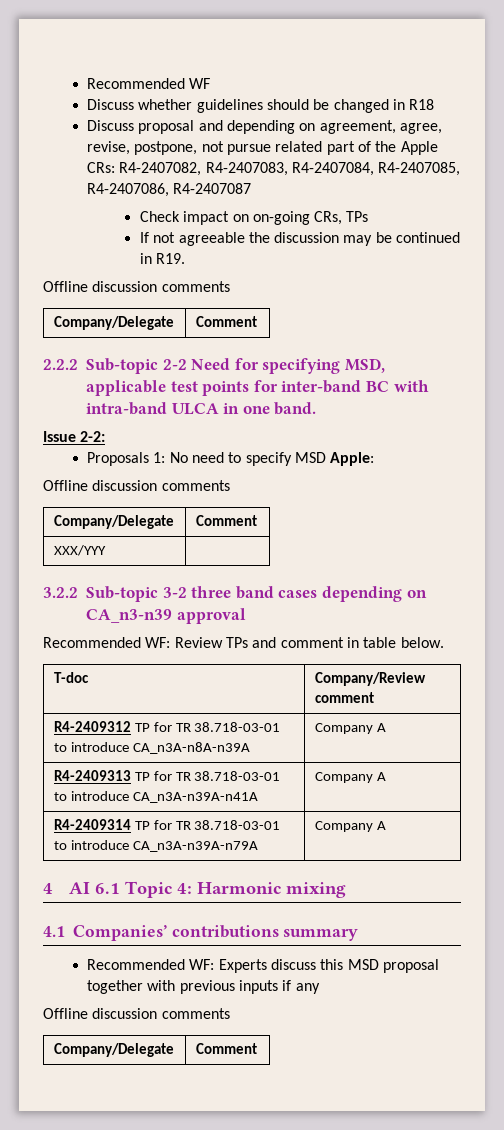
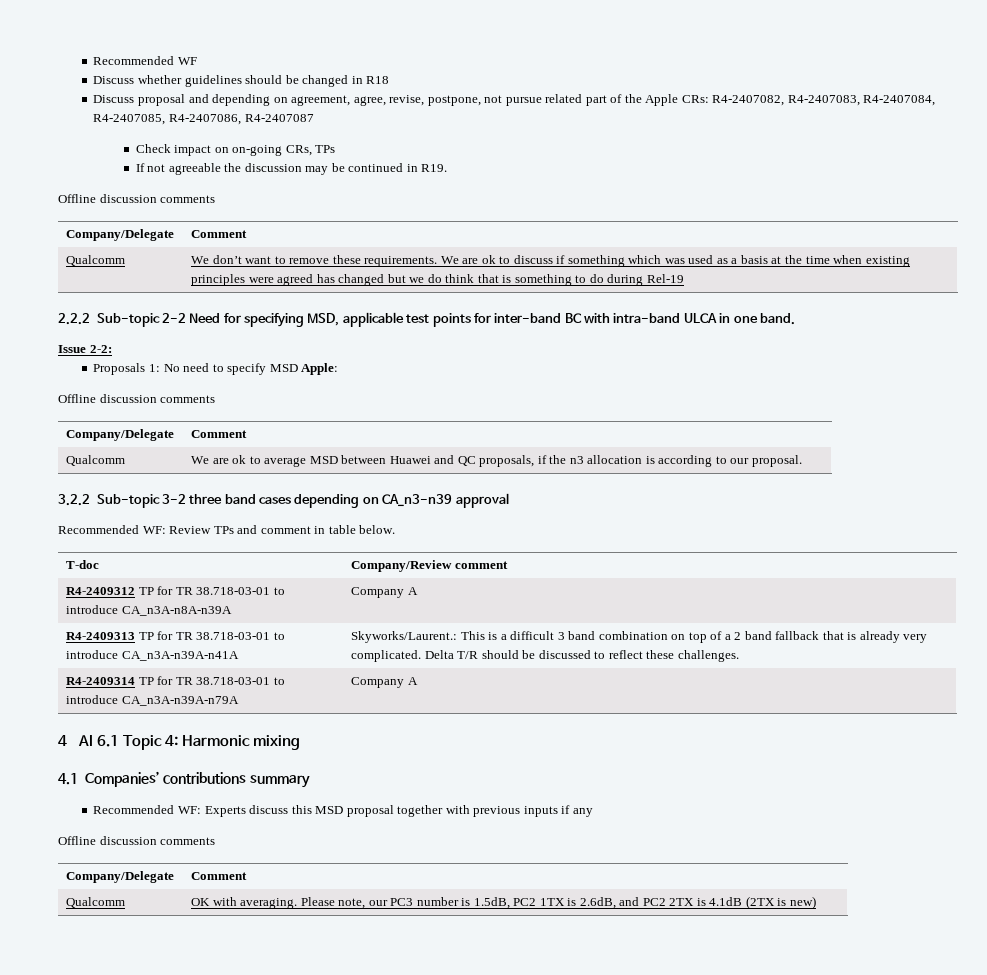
+ Qualcomm | We don’t want to remove these requirements. We are ok to discuss if something which was used as a basis at the time when existing principles were agreed has changed but we do think that is something to do during Rel-19
- XXX/YYY |
+ Qualcomm | We are ok to average MSD between Huawei and QC proposals, if the n3 allocation is according to our proposal.
- R4-2409313 TP for TR 38.718-03-01 to introduce CA_n3A-n39A-n41A | Company A
+ R4-2409313 TP for TR 38.718-03-01 to introduce CA_n3A-n39A-n41A | Skyworks/Laurent.: This is a difficult 3 band combination on top of a 2 band fallback that is already very complicated. Delta T/R should be discussed to reflect these challenges.
+ Qualcomm | OK with averaging. Please note, our PC3 number is 1.5dB, PC2 1TX is 2.6dB, and PC2 2TX is 4.1dB (2TX is new)

